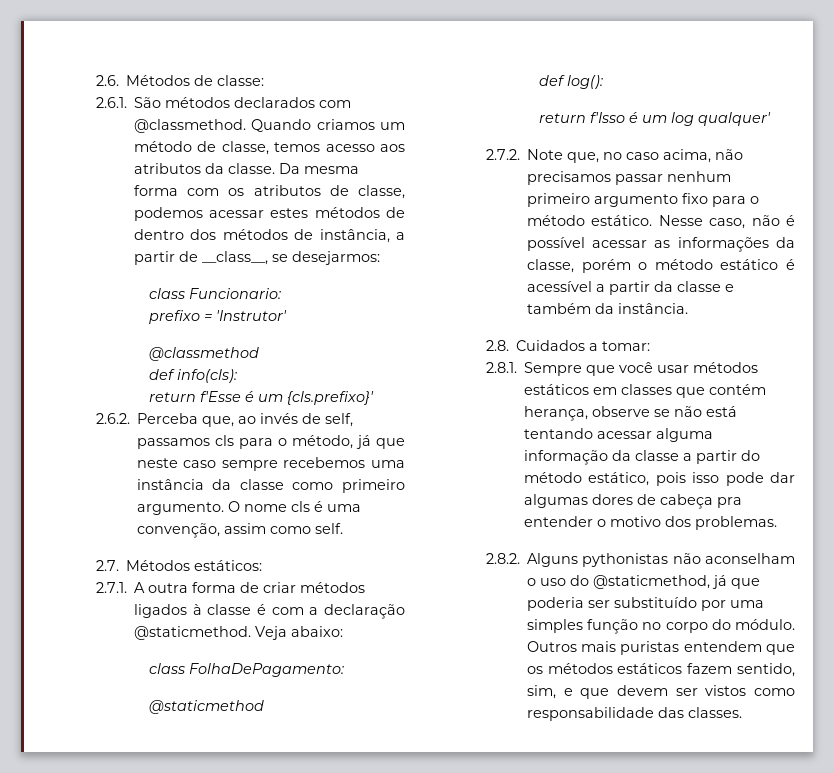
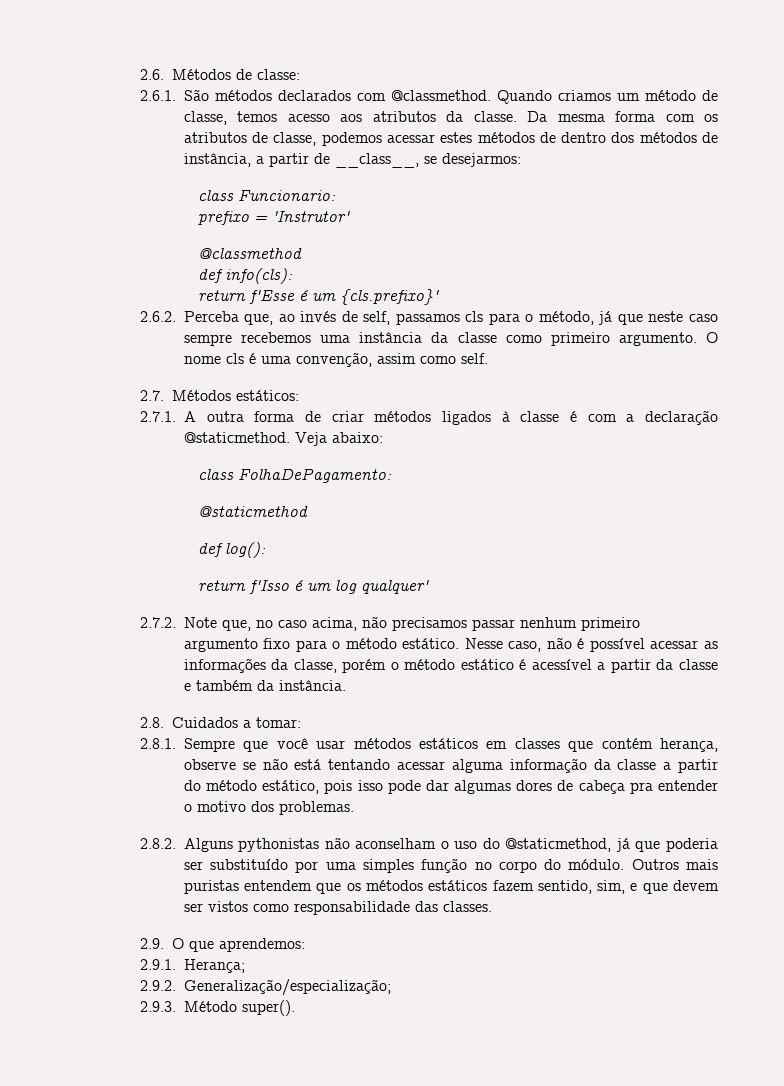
+ 2.9. O que aprendemos:
+ 2.9.1. Herança;
+ 2.9.2. Generalização/especialização;
+ 2.9.3. Método super().

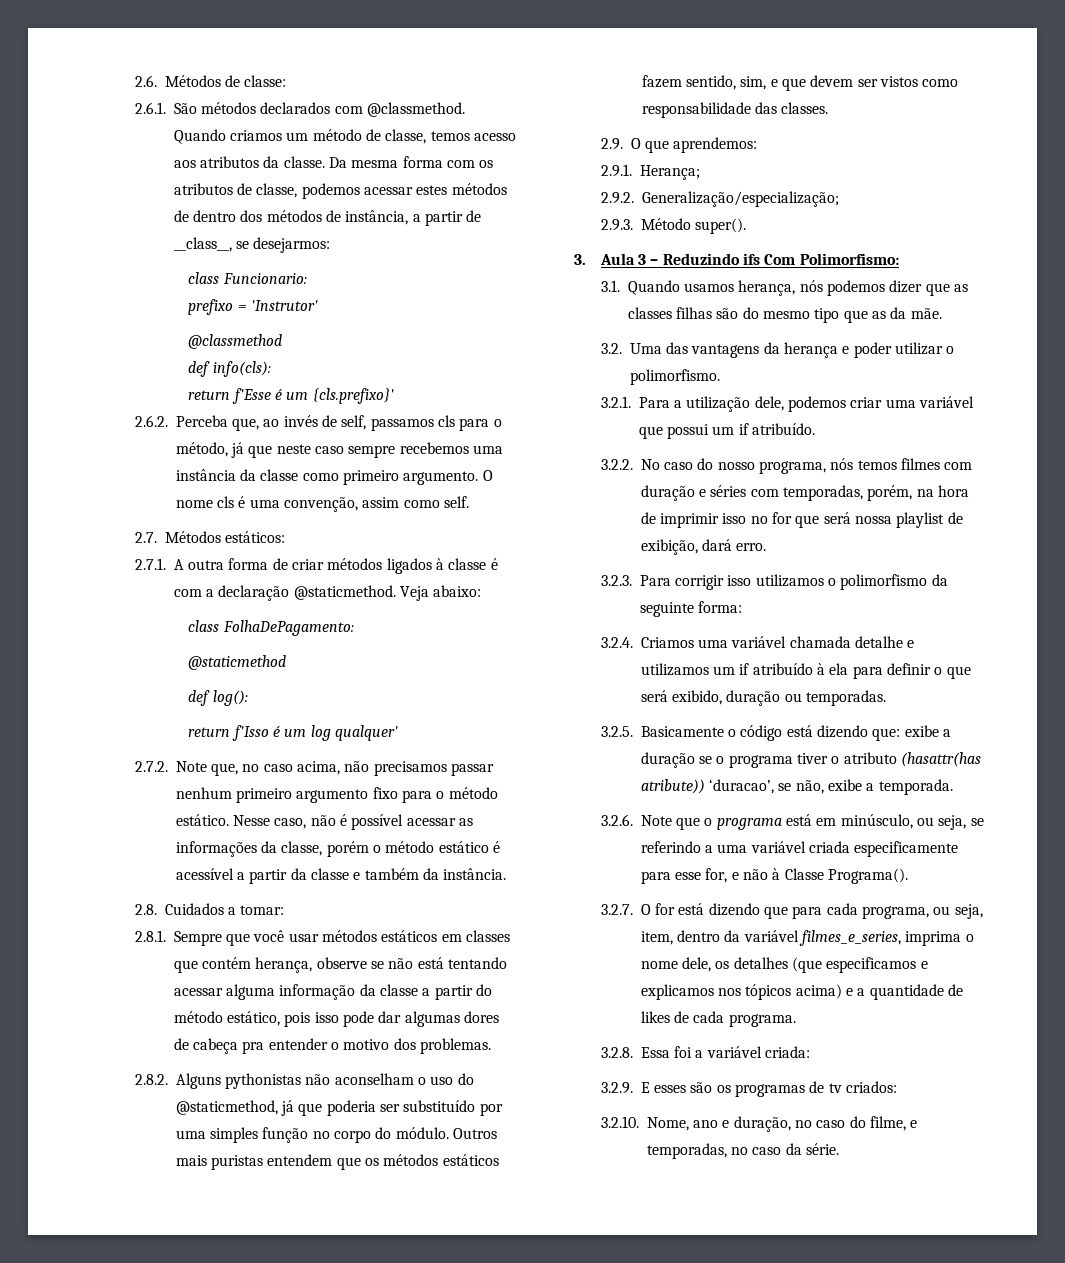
+ 3. Aula 3 – Reduzindo ifs Com Polimorfismo:
+ 3.1. Quando usamos herança, nós podemos dizer que as classes filhas são do mesmo tipo que as da mãe.
+ 3.2. Uma das vantagens da herança e poder utilizar o polimorfismo.
+ 3.2.1. Para a utilização dele, podemos criar uma variável que possui um if atribuído.
+ 3.2.2. No caso do nosso programa, nós temos filmes com duração e séries com temporadas, porém, na hora de imprimir isso no for que será nossa playlist de exibição, dará erro.
+ 3.2.3. Para corrigir isso utilizamos o polimorfismo da seguinte forma:
+ 3.2.4. Criamos uma variável chamada detalhe e utilizamos um if atribuído à ela para definir o que será exibido, duração ou temporadas.
+ 3.2.5. Basicamente o código está dizendo que: exibe a duração se o programa tiver o atributo (hasattr(has atribute)) ‘duracao’, se não, exibe a temporada.
+ 3.2.6. Note que o programa está em minúsculo, ou seja, se referindo a uma variável criada especificamente para esse for, e não à Classe Programa().
+ 3.2.7. O for está dizendo que para cada programa, ou seja, item, dentro da variável filmes_e_series, imprima o nome dele, os detalhes (que especificamos e explicamos nos tópicos acima) e a quantidade de likes de cada programa.
+ 3.2.8. Essa foi a variável criada:
+ 3.2.9. E esses são os programas de tv criados:
+ 3.2.10. Nome, ano e duração, no caso do filme, e temporadas, no caso da série.

